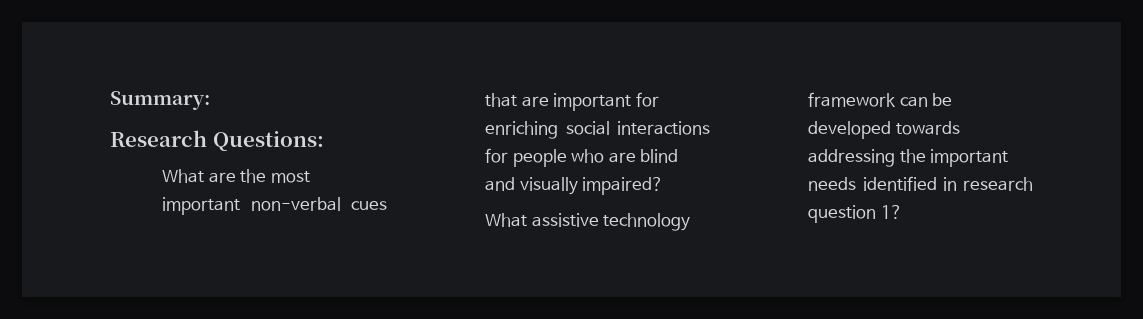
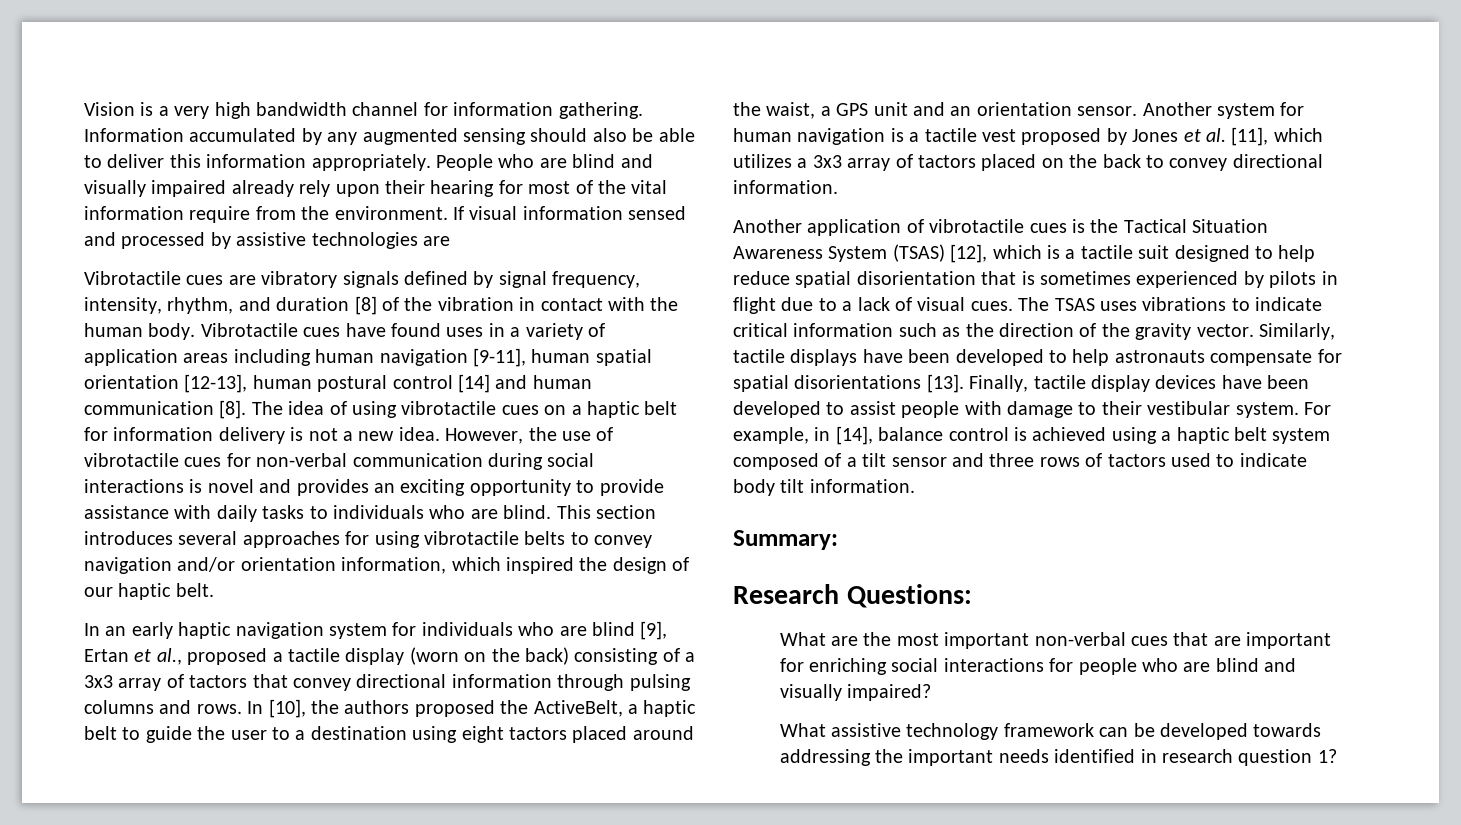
+ Vision is a very high bandwidth channel for information gathering. Information accumulated by any augmented sensing should also be able to deliver this information appropriately. People who are blind and visually impaired already rely upon their hearing for most of the vital information require from the environment. If visual information sensed and processed by assistive technologies are
+ Vibrotactile cues are vibratory signals defined by signal frequency, intensity, rhythm, and duration [8] of the vibration in contact with the human body. Vibrotactile cues have found uses in a variety of application areas including human navigation [9-11], human spatial orientation [12-13], human postural control [14] and human communication [8]. The idea of using vibrotactile cues on a haptic belt for information delivery is not a new idea. However, the use of vibrotactile cues for non-verbal communication during social interactions is novel and provides an exciting opportunity to provide assistance with daily tasks to individuals who are blind. This section introduces several approaches for using vibrotactile belts to convey navigation and/or orientation information, which inspired the design of our haptic belt.
+ In an early haptic navigation system for individuals who are blind [9], Ertan et al., proposed a tactile display (worn on the back) consisting of a 3x3 array of tactors that convey directional information through pulsing columns and rows. In [10], the authors proposed the ActiveBelt, a haptic belt to guide the user to a destination using eight tactors placed around the waist, a GPS unit and an orientation sensor. Another system for human navigation is a tactile vest proposed by Jones et al. [11], which utilizes a 3x3 array of tactors placed on the back to convey directional information.
+ Another application of vibrotactile cues is the Tactical Situation Awareness System (TSAS) [12], which is a tactile suit designed to help reduce spatial disorientation that is sometimes experienced by pilots in flight due to a lack of visual cues. The TSAS uses vibrations to indicate critical information such as the direction of the gravity vector. Similarly, tactile displays have been developed to help astronauts compensate for spatial disorientations [13]. Finally, tactile display devices have been developed to assist people with damage to their vestibular system. For example, in [14], balance control is achieved using a haptic belt system composed of a tilt sensor and three rows of tactors used to indicate body tilt information.

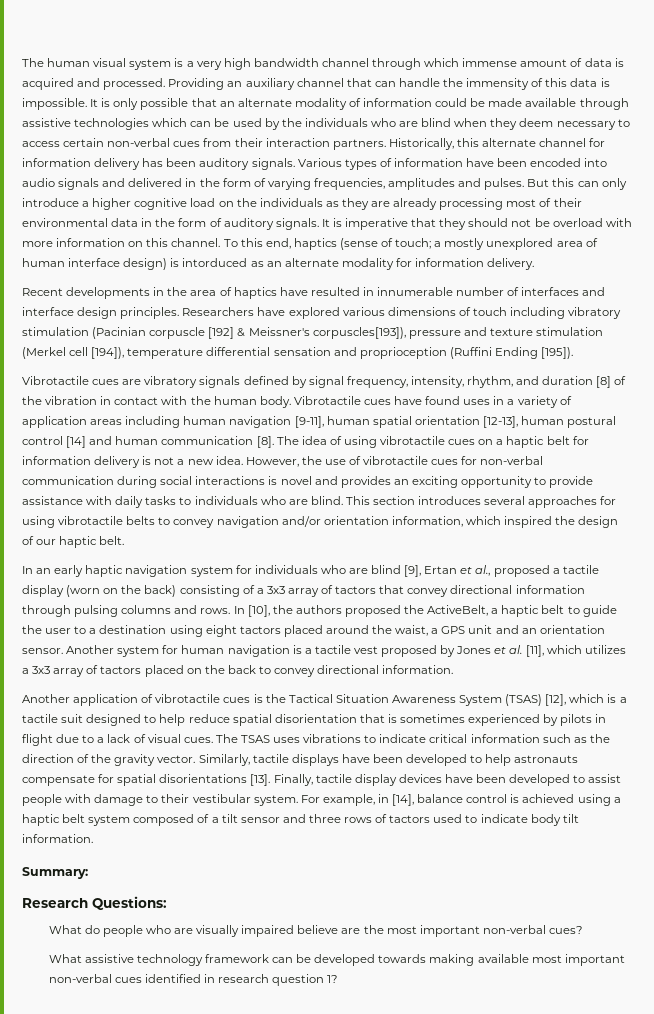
- Vision is a very high bandwidth channel for information gathering. Information accumulated by any augmented sensing should also be able to deliver this information appropriately. People who are blind and visually impaired already rely upon their hearing for most of the vital information require from the environment. If visual information sensed and processed by assistive technologies are
+ The human visual system is a very high bandwidth channel through which immense amount of data is acquired and processed. Providing an auxiliary channel that can handle the immensity of this data is impossible. It is only possible that an alternate modality of information could be made available through assistive technologies which can be used by the individuals who are blind when they deem necessary to access certain non-verbal cues from their interaction partners. Historically, this alternate channel for information delivery has been auditory signals. Various types of information have been encoded into audio signals and delivered in the form of varying frequencies, amplitudes and pulses. But this can only introduce a higher cognitive load on the individuals as they are already processing most of their environmental data in the form of auditory signals. It is imperative that they should not be overload with more information on this channel. To this end, haptics (sense of touch; a mostly unexplored area of human interface design) is intorduced as an alternate modality for information delivery.
+ Recent developments in the area of haptics have resulted in innumerable number of interfaces and interface design principles. Researchers have explored various dimensions of touch including vibratory stimulation (Pacinian corpuscle [192] & Meissner's corpuscles[193]), pressure and texture stimulation (Merkel cell [194]), temperature differential sensation and proprioception (Ruffini Ending [195]).
- What are the most important non-verbal cues that are important for enriching social interactions for people who are blind and visually impaired?
+ What do people who are visually impaired believe are the most important non-verbal cues?
- What assistive technology framework can be developed towards addressing the important needs identified in research question 1?
+ What assistive technology framework can be developed towards making available most important non-verbal cues identified in research question 1?

